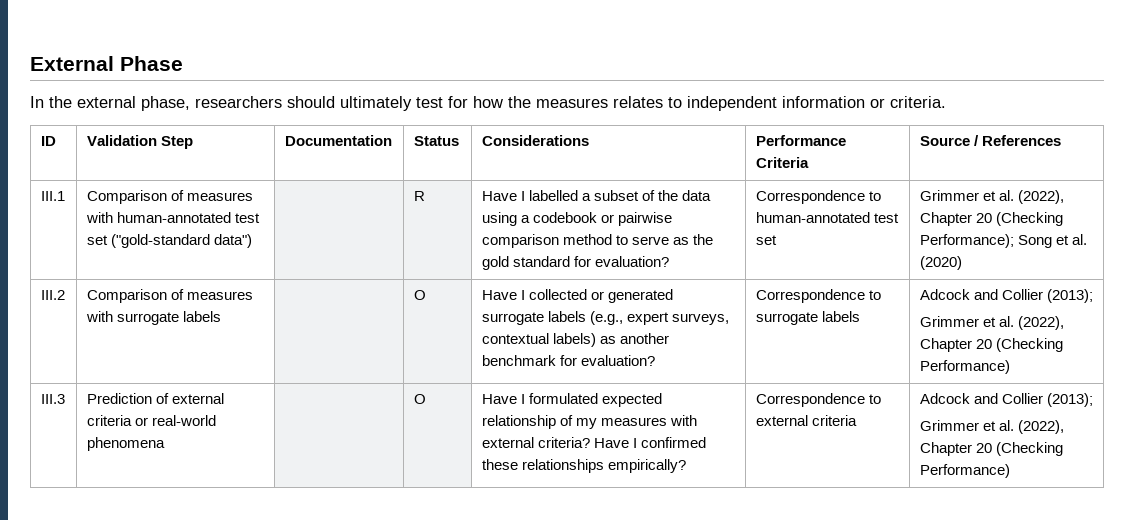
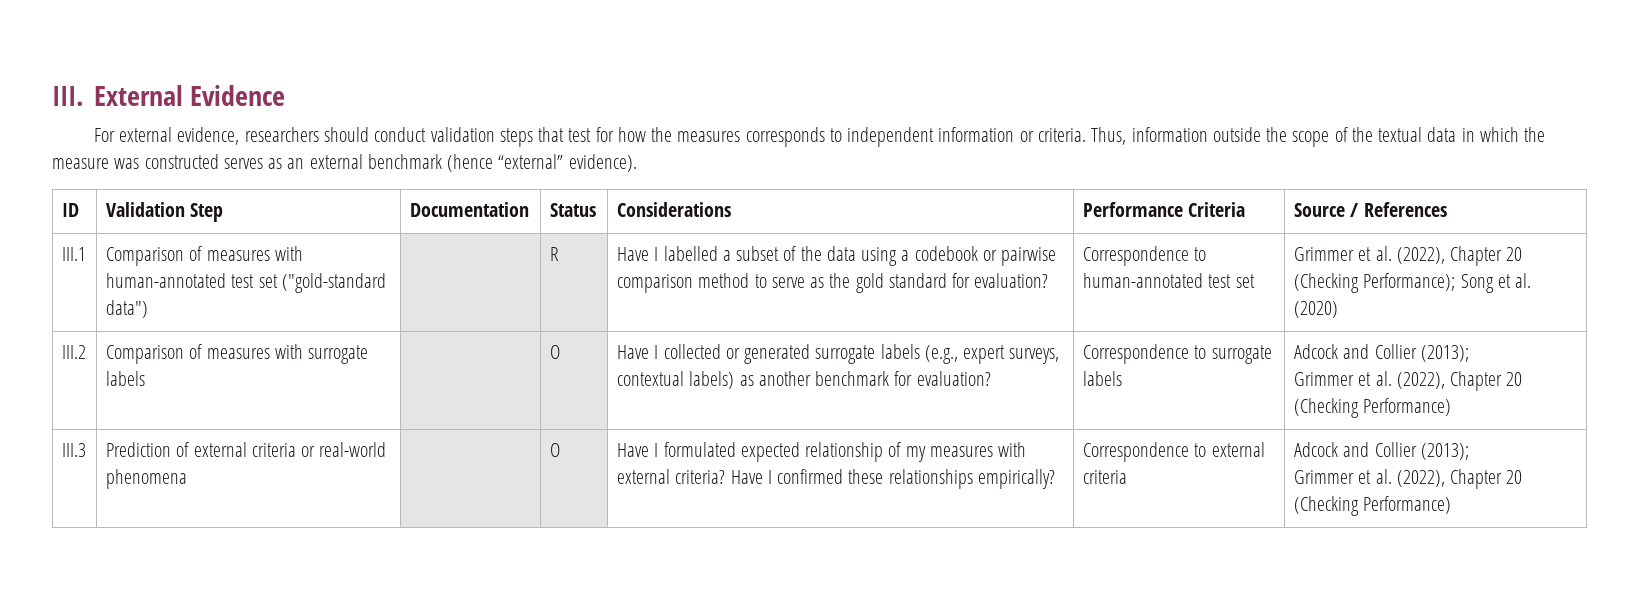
- External Phase
- In the external phase, researchers should ultimately test for how the measures relates to independent information or criteria.
+ III. External Evidence
+ For external evidence, researchers should conduct validation steps that test for how the measures corresponds to independent information or criteria. Thus, information outside the scope of the textual data in which the measure was constructed serves as an external benchmark (hence “external” evidence).

